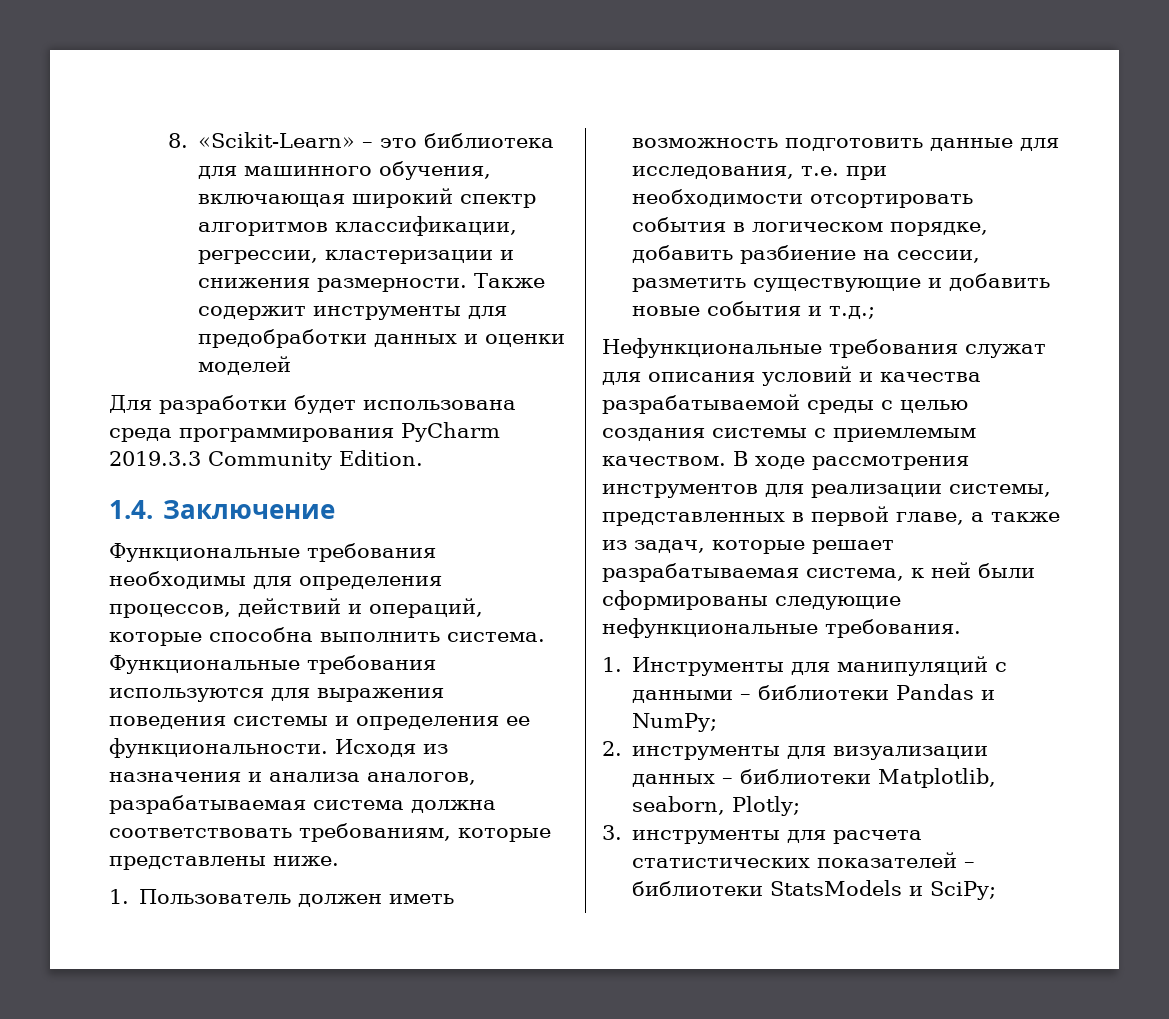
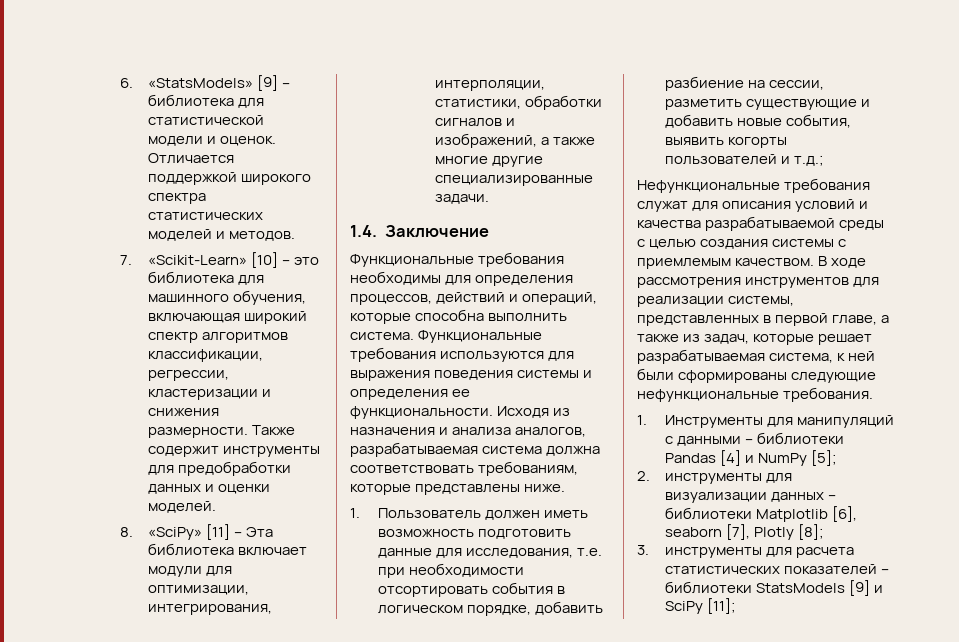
- 8. «Scikit-Learn» – это библиотека для машинного обучения, включающая широкий спектр алгоритмов классификации, регрессии, кластеризации и снижения размерности.
+ 6. «StatsModels» [9] – библиотека для статистической модели и оценок. Отличается поддержкой широкого спектра статистических моделей и методов.
+ 7. «Scikit-Learn» [10] – это библиотека для машинного обучения, включающая широкий спектр алгоритмов классификации, регрессии, кластеризации и снижения размерности.
- Также содержит инструменты для предобработки данных и оценки моделей
- Для разработки будет использована среда программирования PyCharm 2019.3.3 Community Edition.
+ Также содержит инструменты для предобработки данных и оценки моделей.
+ 8. «SciPy» [11] – Эта библиотека включает модули для оптимизации, интегрирования, интерполяции, статистики, обработки сигналов и изображений, а также многие другие специализированные задачи.
- 1. Пользователь должен иметь возможность подготовить данные для исследования, т.е. при необходимости отсортировать события в логическом порядке, добавить разбиение на сессии, разметить существующие и добавить новые события и т.д.;
+ 1. Пользователь должен иметь возможность подготовить данные для исследования, т.е. при необходимости отсортировать события в логическом порядке, добавить разбиение на сессии, разметить существующие и добавить новые события, выявить когорты пользователей и т.д.;
- 1. Инструменты для манипуляций с данными – библиотеки Pandas и NumPy;
+ 1. Инструменты для манипуляций с данными – библиотеки Pandas [4] и NumPy [5];
- 2. инструменты для визуализации данных – библиотеки Matplotlib, seaborn, Plotly;
+ 2. инструменты для визуализации данных – библиотеки Matplotlib [6], seaborn [7], Plotly [8];
- 3. инструменты для расчета статистических показателей – библиотеки StatsModels и SciPy;
+ 3. инструменты для расчета статистических показателей – библиотеки StatsModels [9] и SciPy [11];

